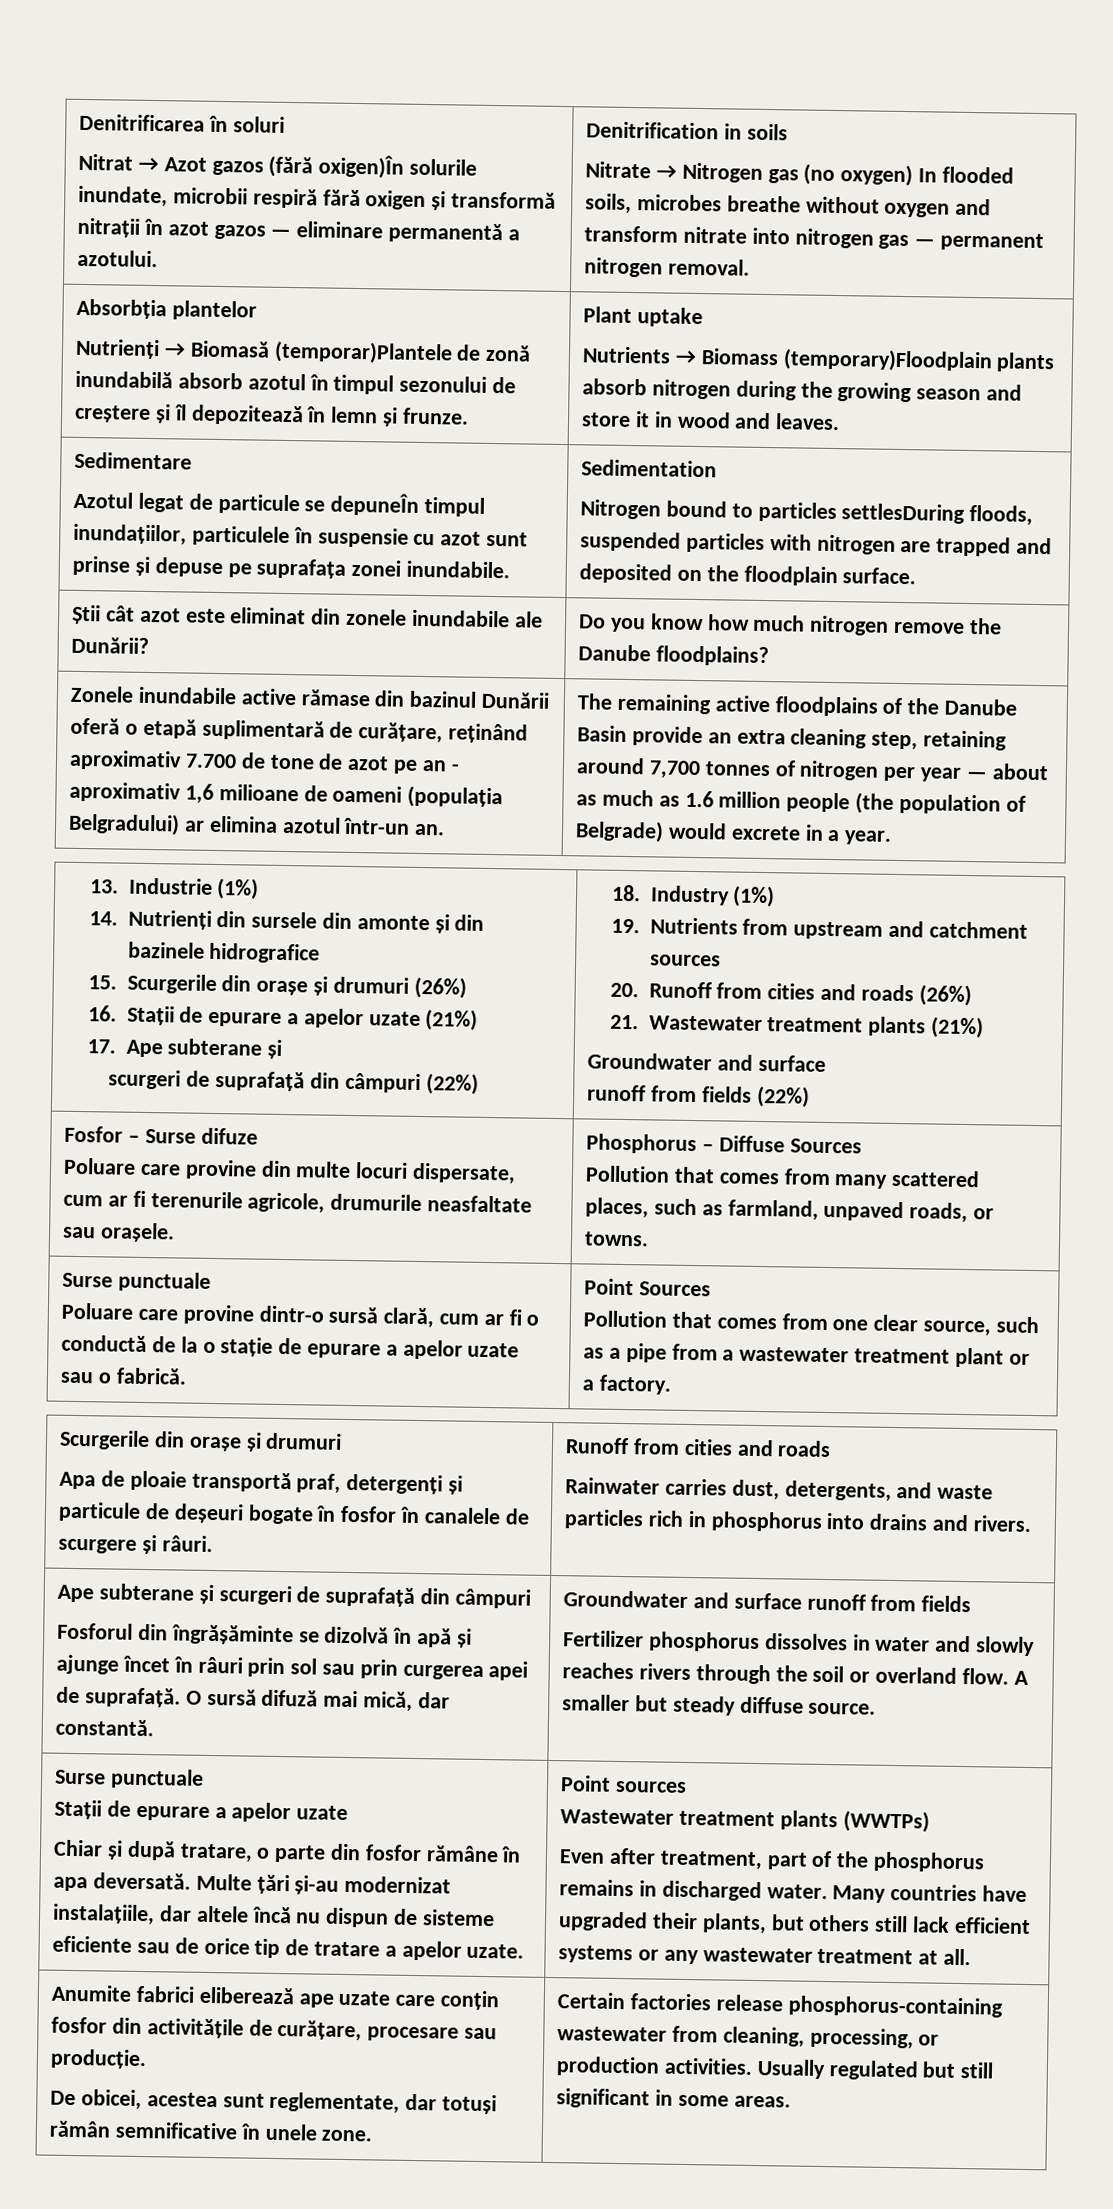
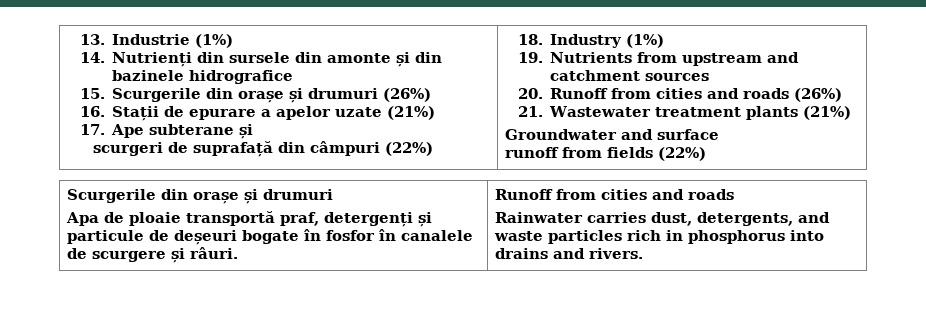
- Denitrificarea în soluri
- Nitrat → Azot gazos (fără oxigen)În solurile inundate, microbii respiră fără oxigen și transformă nitrații în azot gazos — eliminare permanentă a azotului. | Denitrification in soils
- Nitrate → Nitrogen gas (no oxygen) In flooded soils, microbes breathe without oxygen and transform nitrate into nitrogen gas — permanent nitrogen removal.
- Absorbția plantelor
- Nutrienți → Biomasă (temporar)Plantele de zonă inundabilă absorb azotul în timpul sezonului de creștere și îl depozitează în lemn și frunze. | Plant uptake
- Nutrients → Biomass (temporary)Floodplain plants absorb nitrogen during the growing season and store it in wood and leaves.
- Sedimentare
- Azotul legat de particule se depuneÎn timpul inundațiilor, particulele în suspensie cu azot sunt prinse și depuse pe suprafața zonei inundabile. | Sedimentation
- Nitrogen bound to particles settlesDuring floods, suspended particles with nitrogen are trapped and deposited on the floodplain surface.
- Știi cât azot este eliminat din zonele inundabile ale Dunării? | Do you know how much nitrogen remove the Danube floodplains?
- Zonele inundabile active rămase din bazinul Dunării oferă o etapă suplimentară de curățare, reținând aproximativ 7.700 de tone de azot pe an - aproximativ 1,6 milioane de oameni (populația Belgradului) ar elimina azotul într-un an. | The remaining active floodplains of the Danube Basin provide an extra cleaning step, retaining around 7,700 tonnes of nitrogen per year — about as much as 1.6 million people (the population of Belgrade) would excrete in a year.
- Fosfor – Surse difuze
- Poluare care provine din multe locuri dispersate, cum ar fi terenurile agricole, drumurile neasfaltate sau orașele. | Phosphorus – Diffuse Sources
- Pollution that comes from many scattered places, such as farmland, unpaved roads, or towns.
- Surse punctuale
- Poluare care provine dintr-o sursă clară, cum ar fi o conductă de la o stație de epurare a apelor uzate sau o fabrică. | Point Sources
- Pollution that comes from one clear source, such as a pipe from a wastewater treatment plant or a factory.
- Ape subterane și scurgeri de suprafață din câmpuri
- Fosforul din îngrășăminte se dizolvă în apă și ajunge încet în râuri prin sol sau prin curgerea apei de suprafață. O sursă difuză mai mică, dar constantă. | Groundwater and surface runoff from fields
- Fertilizer phosphorus dissolves in water and slowly reaches rivers through the soil or overland flow. A smaller but steady diffuse source.
- Surse punctuale
- Stații de epurare a apelor uzate
- Chiar și după tratare, o parte din fosfor rămâne în apa deversată. Multe țări și-au modernizat instalațiile, dar altele încă nu dispun de sisteme eficiente sau de orice tip de tratare a apelor uzate. | Point sources
- Wastewater treatment plants (WWTPs)
- Even after treatment, part of the phosphorus remains in discharged water. Many countries have upgraded their plants, but others still lack efficient systems or any wastewater treatment at all.
- Anumite fabrici eliberează ape uzate care conțin fosfor din activitățile de curățare, procesare sau producție.
- De obicei, acestea sunt reglementate, dar totuși rămân semnificative în unele zone. | Certain factories release phosphorus-containing wastewater from cleaning, processing, or production activities. Usually regulated but still significant in some areas.

